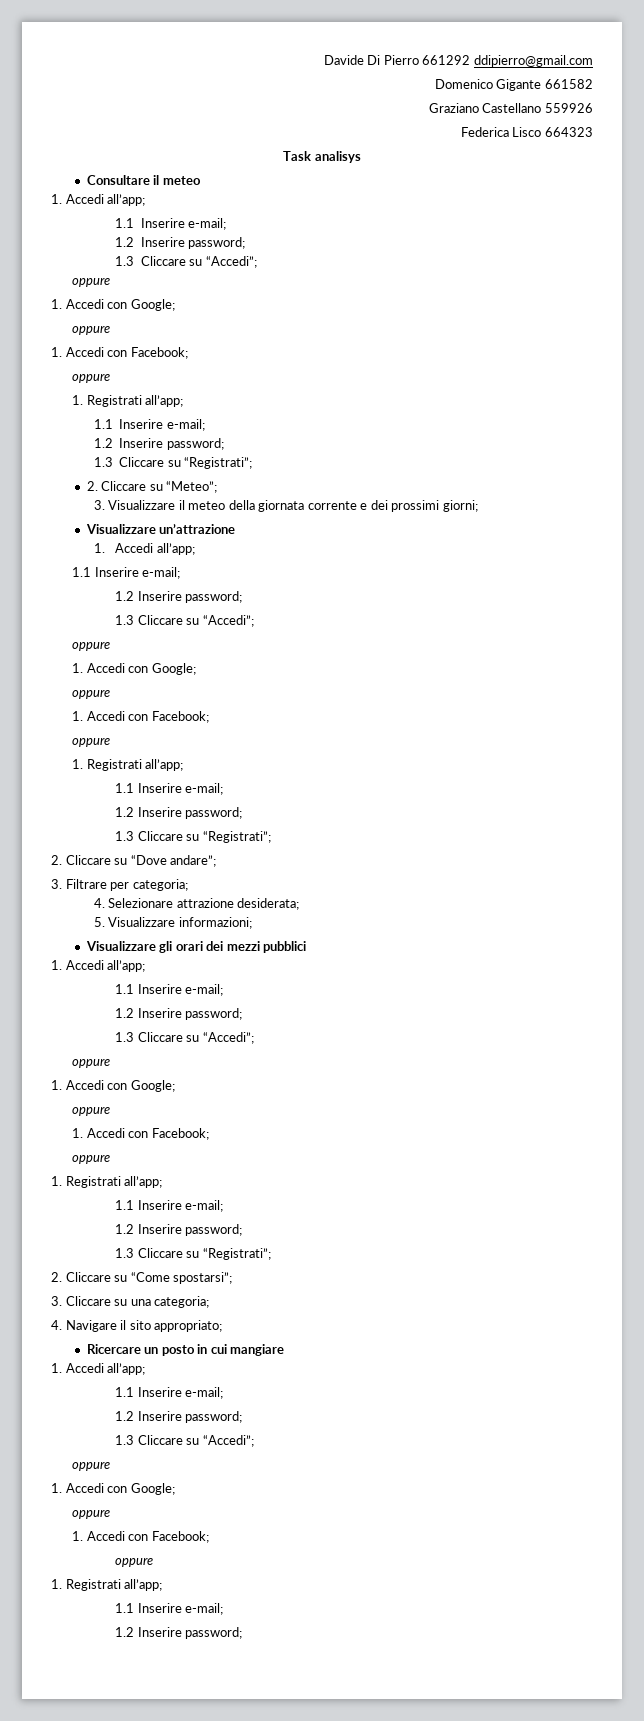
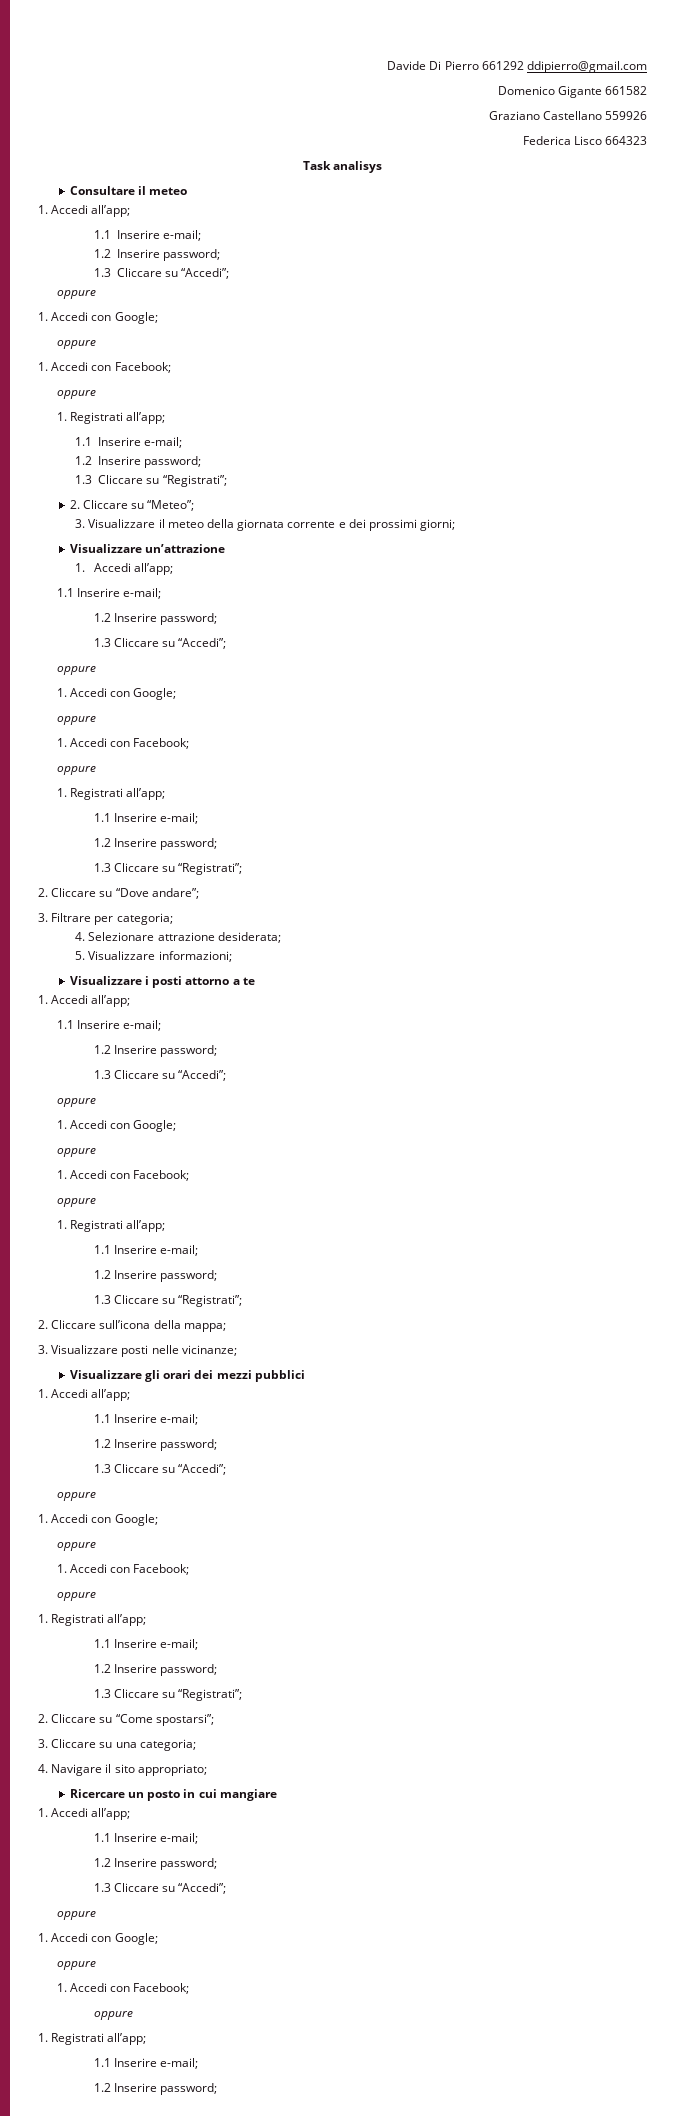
+ Visualizzare i posti attorno a te
+ 1. Accedi all’app;
+ 1.1 Inserire e-mail;
+ 1.2 Inserire password;
+ 1.3 Cliccare su “Accedi”;
+ oppure
+ 1. Accedi con Google;
+ oppure
+ 1. Accedi con Facebook;
+ oppure
+ 1. Registrati all’app;
+ 1.1 Inserire e-mail;
+ 1.2 Inserire password;
+ 1.3 Cliccare su “Registrati”;
+ 2. Cliccare sull’icona della mappa;
+ 3. Visualizzare posti nelle vicinanze;

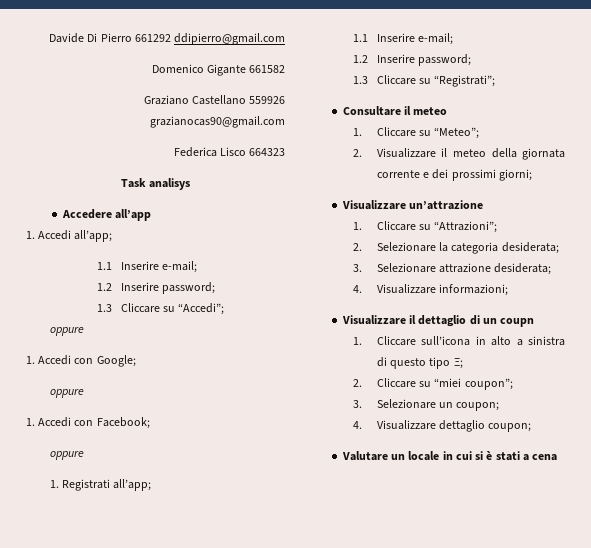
- Graziano Castellano 559926
+ Graziano Castellano 559926 grazianocas90@gmail.com
- Consultare il meteo
+ Accedere all’app
- 2. Cliccare su “Meteo”;
+ Consultare il meteo
+ 1. Cliccare su “Meteo”;
- 3. Visualizzare il meteo della giornata corrente e dei prossimi giorni;
+ 2. Visualizzare il meteo della giornata corrente e dei prossimi giorni;
  Visualizzare un’attrazione
- 1. Accedi all’app;
- 1.1 Inserire e-mail;
- 1.2 Inserire password;
- 1.3 Cliccare su “Accedi”;
- oppure
- 1. Accedi con Google;
- oppure
- 1. Accedi con Facebook;
- oppure
- 1. Registrati all’app;
- 1.1 Inserire e-mail;
- 1.2 Inserire password;
- 1.3 Cliccare su “Registrati”;
- 2. Cliccare su “Dove andare”;
- 3. Filtrare per categoria;
- 4. Selezionare attrazione desiderata;
+ 1. Cliccare su “Attrazioni”;
+ 2. Selezionare la categoria desiderata;
+ 3. Selezionare attrazione desiderata;
- 5. Visualizzare informazioni;
+ 4. Visualizzare informazioni;
- Visualizzare i posti attorno a te
- 1. Accedi all’app;
- 1.1 Inserire e-mail;
- 1.2 Inserire password;
- 1.3 Cliccare su “Accedi”;
- oppure
- 1. Accedi con Google;
- oppure
- 1. Accedi con Facebook;
- oppure
- 1. Registrati all’app;
- 1.1 Inserire e-mail;
- 1.2 Inserire password;
- 1.3 Cliccare su “Registrati”;
- 2. Cliccare sull’icona della mappa;
- 3. Visualizzare posti nelle vicinanze;
- Visualizzare gli orari dei mezzi pubblici
- 1. Accedi all’app;
- 1.1 Inserire e-mail;
- 1.2 Inserire password;
- 1.3 Cliccare su “Accedi”;
- oppure
- 1. Accedi con Google;
- oppure
- 1. Accedi con Facebook;
- oppure
- 1. Registrati all’app;
- 1.1 Inserire e-mail;
- 1.2 Inserire password;
- 1.3 Cliccare su “Registrati”;
- 2. Cliccare su “Come spostarsi”;
- 3. Cliccare su una categoria;
- 4. Navigare il sito appropriato;
- Ricercare un posto in cui mangiare
- 1. Accedi all’app;
- 1.1 Inserire e-mail;
- 1.2 Inserire password;
- 1.3 Cliccare su “Accedi”;
- oppure
- 1. Accedi con Google;
- oppure
- 1. Accedi con Facebook;
- oppure
- 1. Registrati all’app;
- 1.1 Inserire e-mail;
- 1.2 Inserire password;
+ Visualizzare il dettaglio di un coupn
+ 1. Cliccare sull’icona in alto a sinistra di questo tipo Ξ;
+ 2. Cliccare su “miei coupon”;
+ 3. Selezionare un coupon;
+ 4. Visualizzare dettaglio coupon;
+ Valutare un locale in cui si è stati a cena

